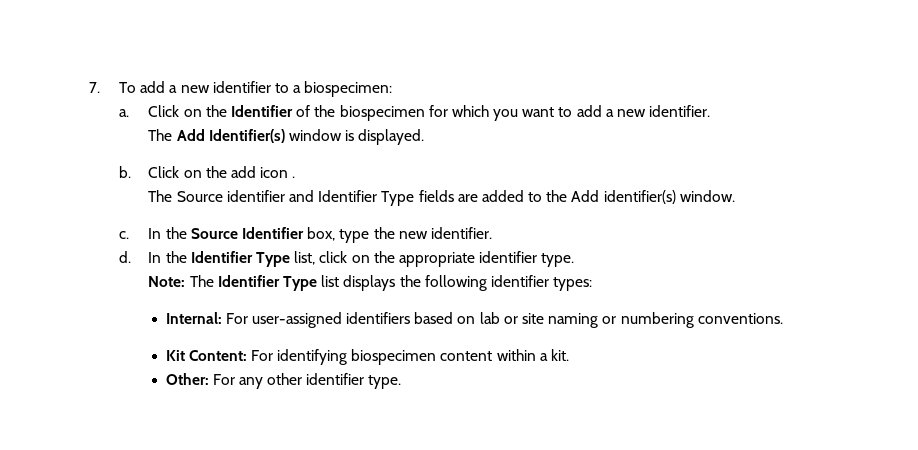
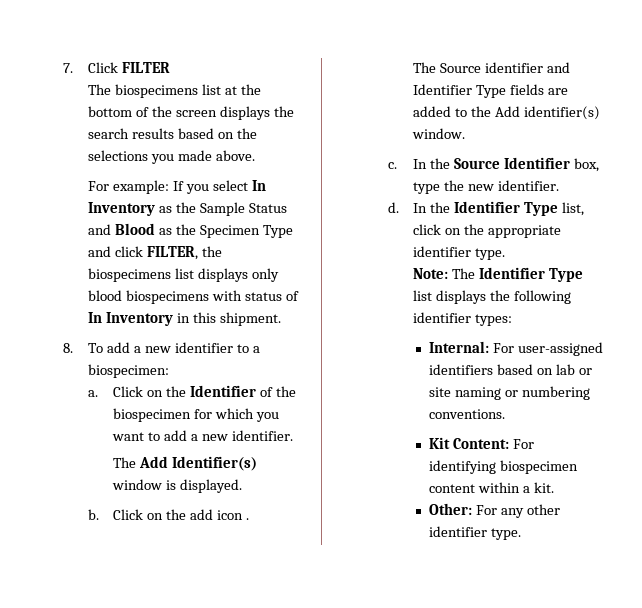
- 7. To add a new identifier to a biospecimen:
+ 7. Click FILTER
+ The biospecimens list at the bottom of the screen displays the search results based on the selections you made above.
+ For example: If you select In Inventory as the Sample Status and Blood as the Specimen Type and click FILTER, the biospecimens list displays only blood biospecimens with status of In Inventory in this shipment.
+ 8. To add a new identifier to a biospecimen:

